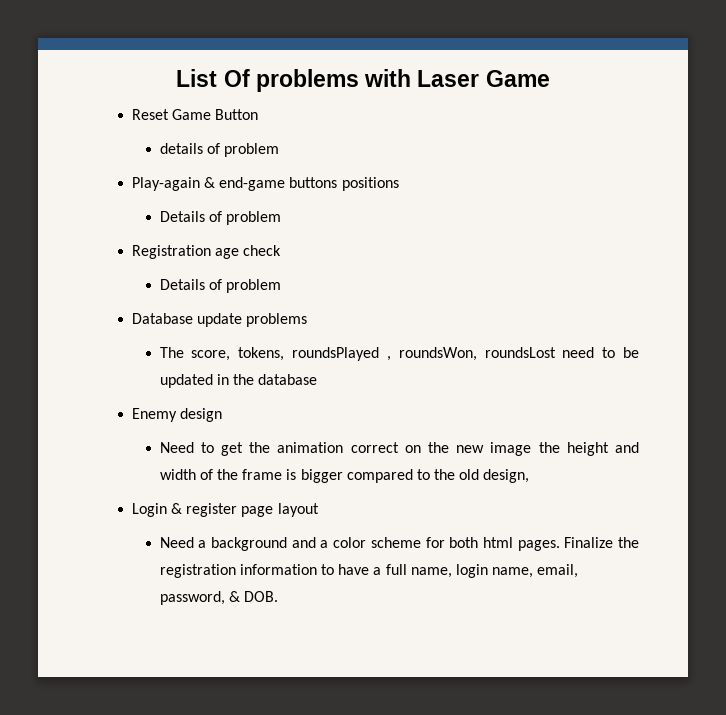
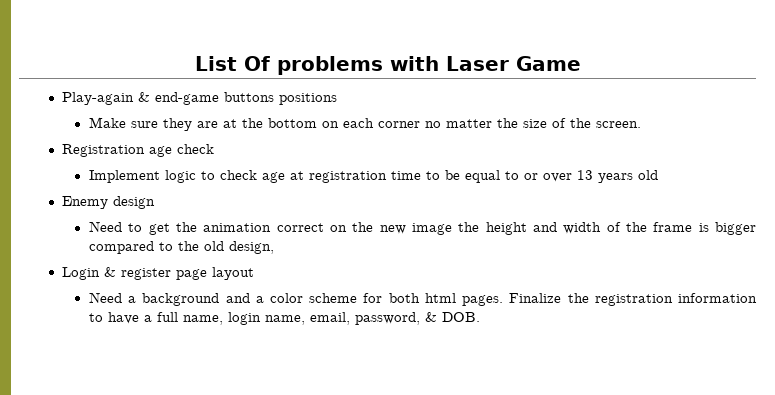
- Reset Game Button
- details of problem
  Play-again & end-game buttons positions
- Details of problem
+ Make sure they are at the bottom on each corner no matter the size of the screen.
  Registration age check
- Details of problem
- Database update problems
- The score, tokens, roundsPlayed , roundsWon, roundsLost need to be updated in the database
+ Implement logic to check age at registration time to be equal to or over 13 years old

